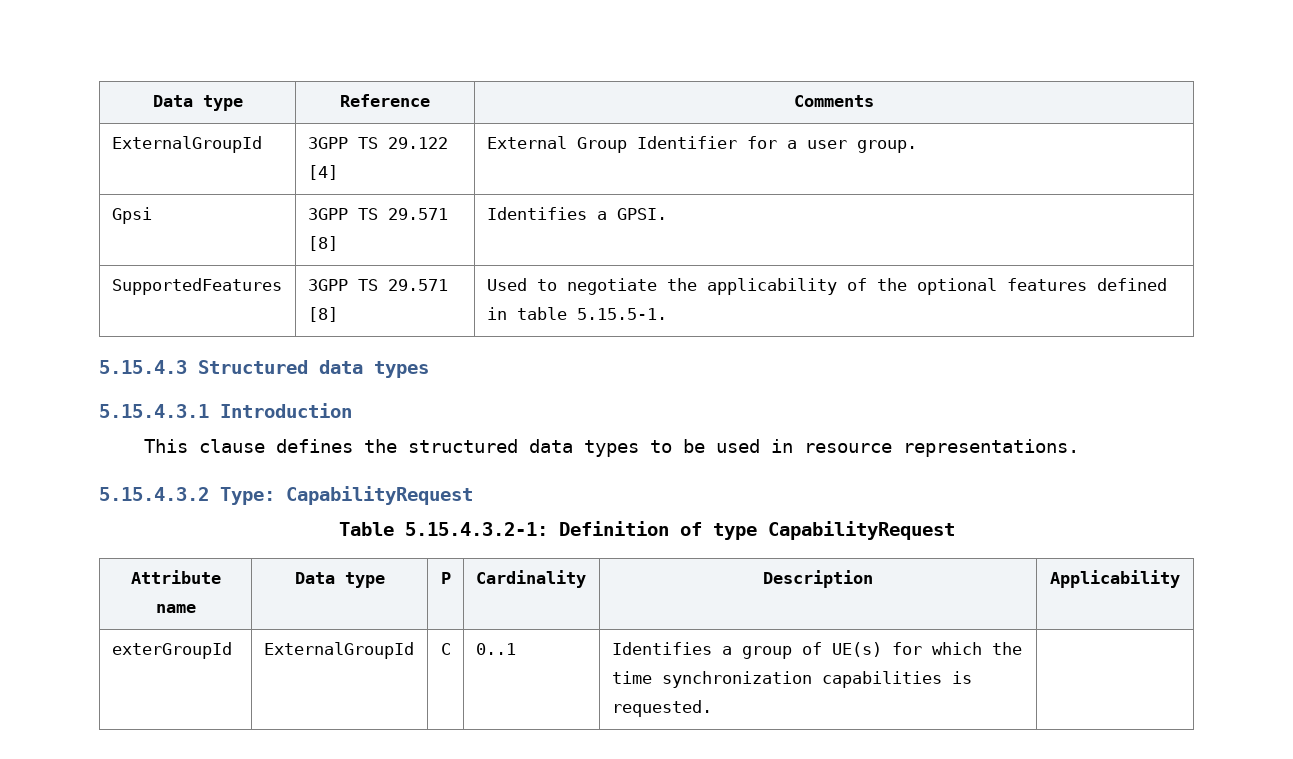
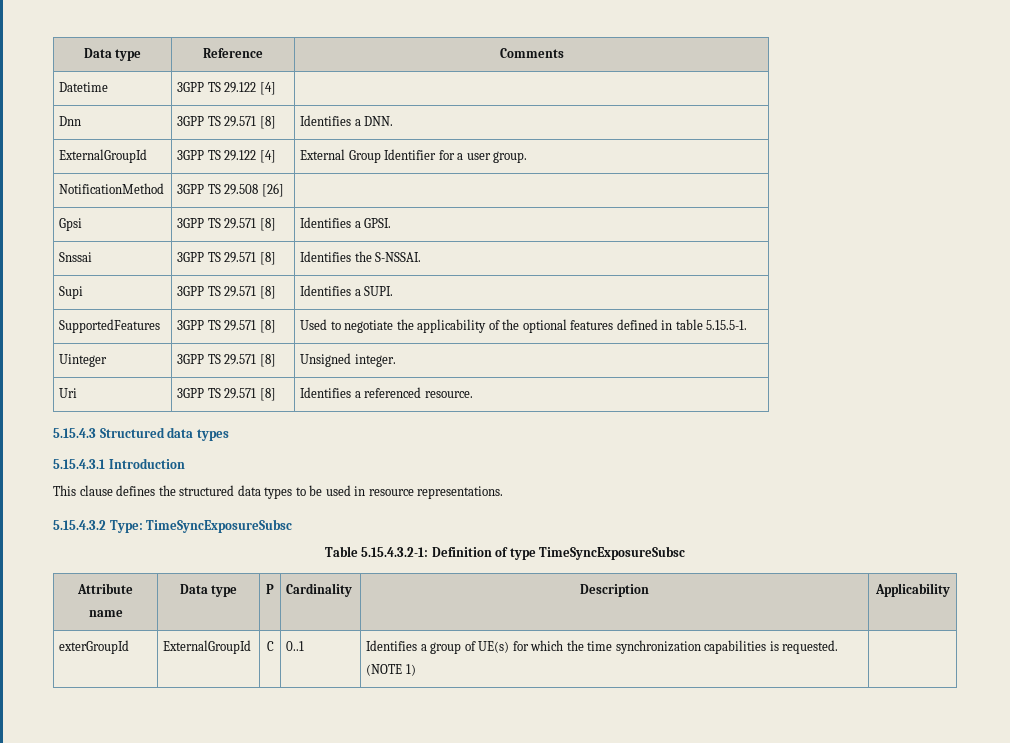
+ Datetime | 3GPP TS 29.122 [4] |
+ Dnn | 3GPP TS 29.571 [8] | Identifies a DNN.
+ NotificationMethod | 3GPP TS 29.508 [26] |
+ Snssai | 3GPP TS 29.571 [8] | Identifies the S-NSSAI.
+ Supi | 3GPP TS 29.571 [8] | Identifies a SUPI.
+ Uinteger | 3GPP TS 29.571 [8] | Unsigned integer.
+ Uri | 3GPP TS 29.571 [8] | Identifies a referenced resource.
- 5.15.4.3.2 Type: CapabilityRequest
+ 5.15.4.3.2 Type: TimeSyncExposureSubsc
- Table 5.15.4.3.2-1: Definition of type CapabilityRequest
+ Table 5.15.4.3.2-1: Definition of type TimeSyncExposureSubsc
- exterGroupId | ExternalGroupId | C | 0..1 | Identifies a group of UE(s) for which the time synchronization capabilities is requested. |
+ exterGroupId | ExternalGroupId | C | 0..1 | Identifies a group of UE(s) for which the time synchronization capabilities is requested. (NOTE 1) |

